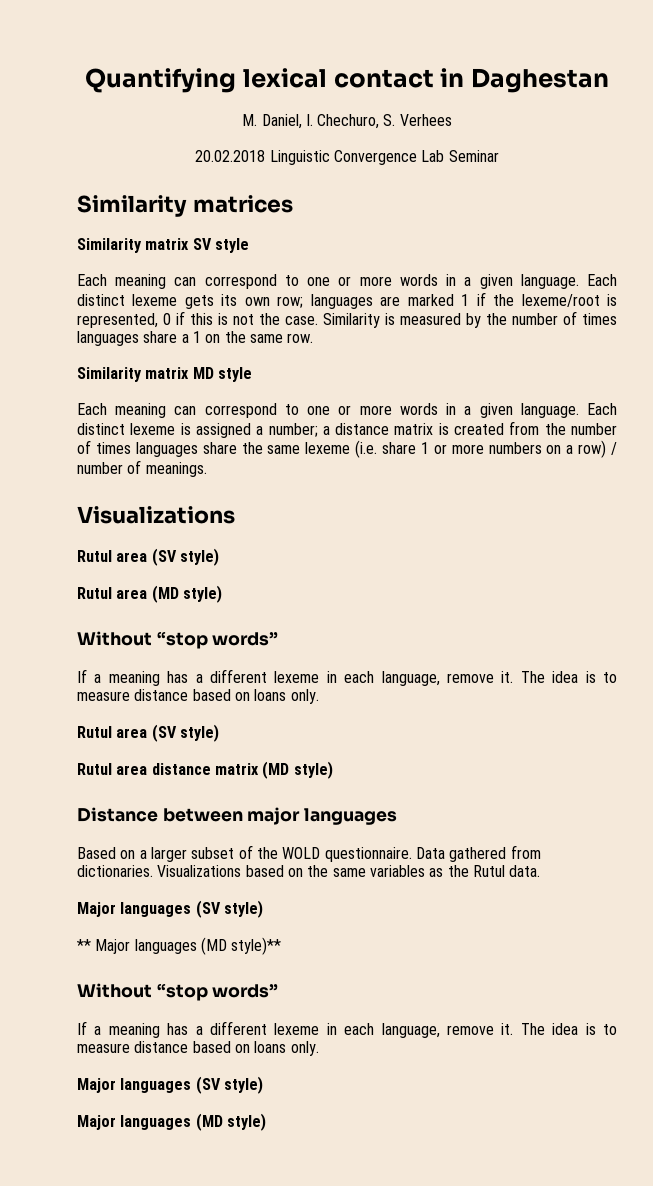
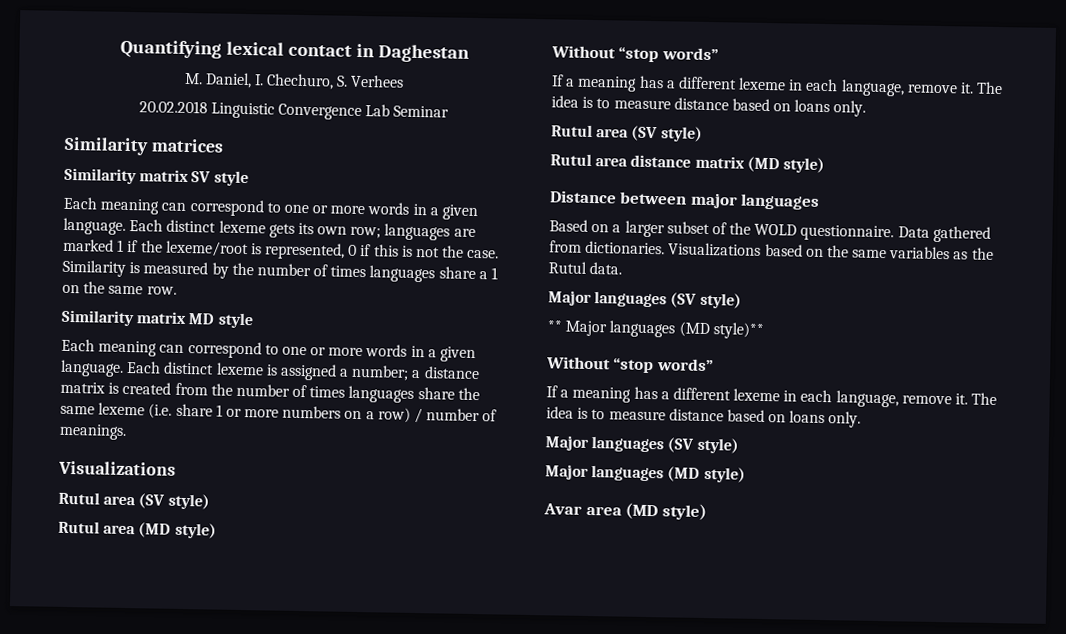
+ Avar area (MD style)

